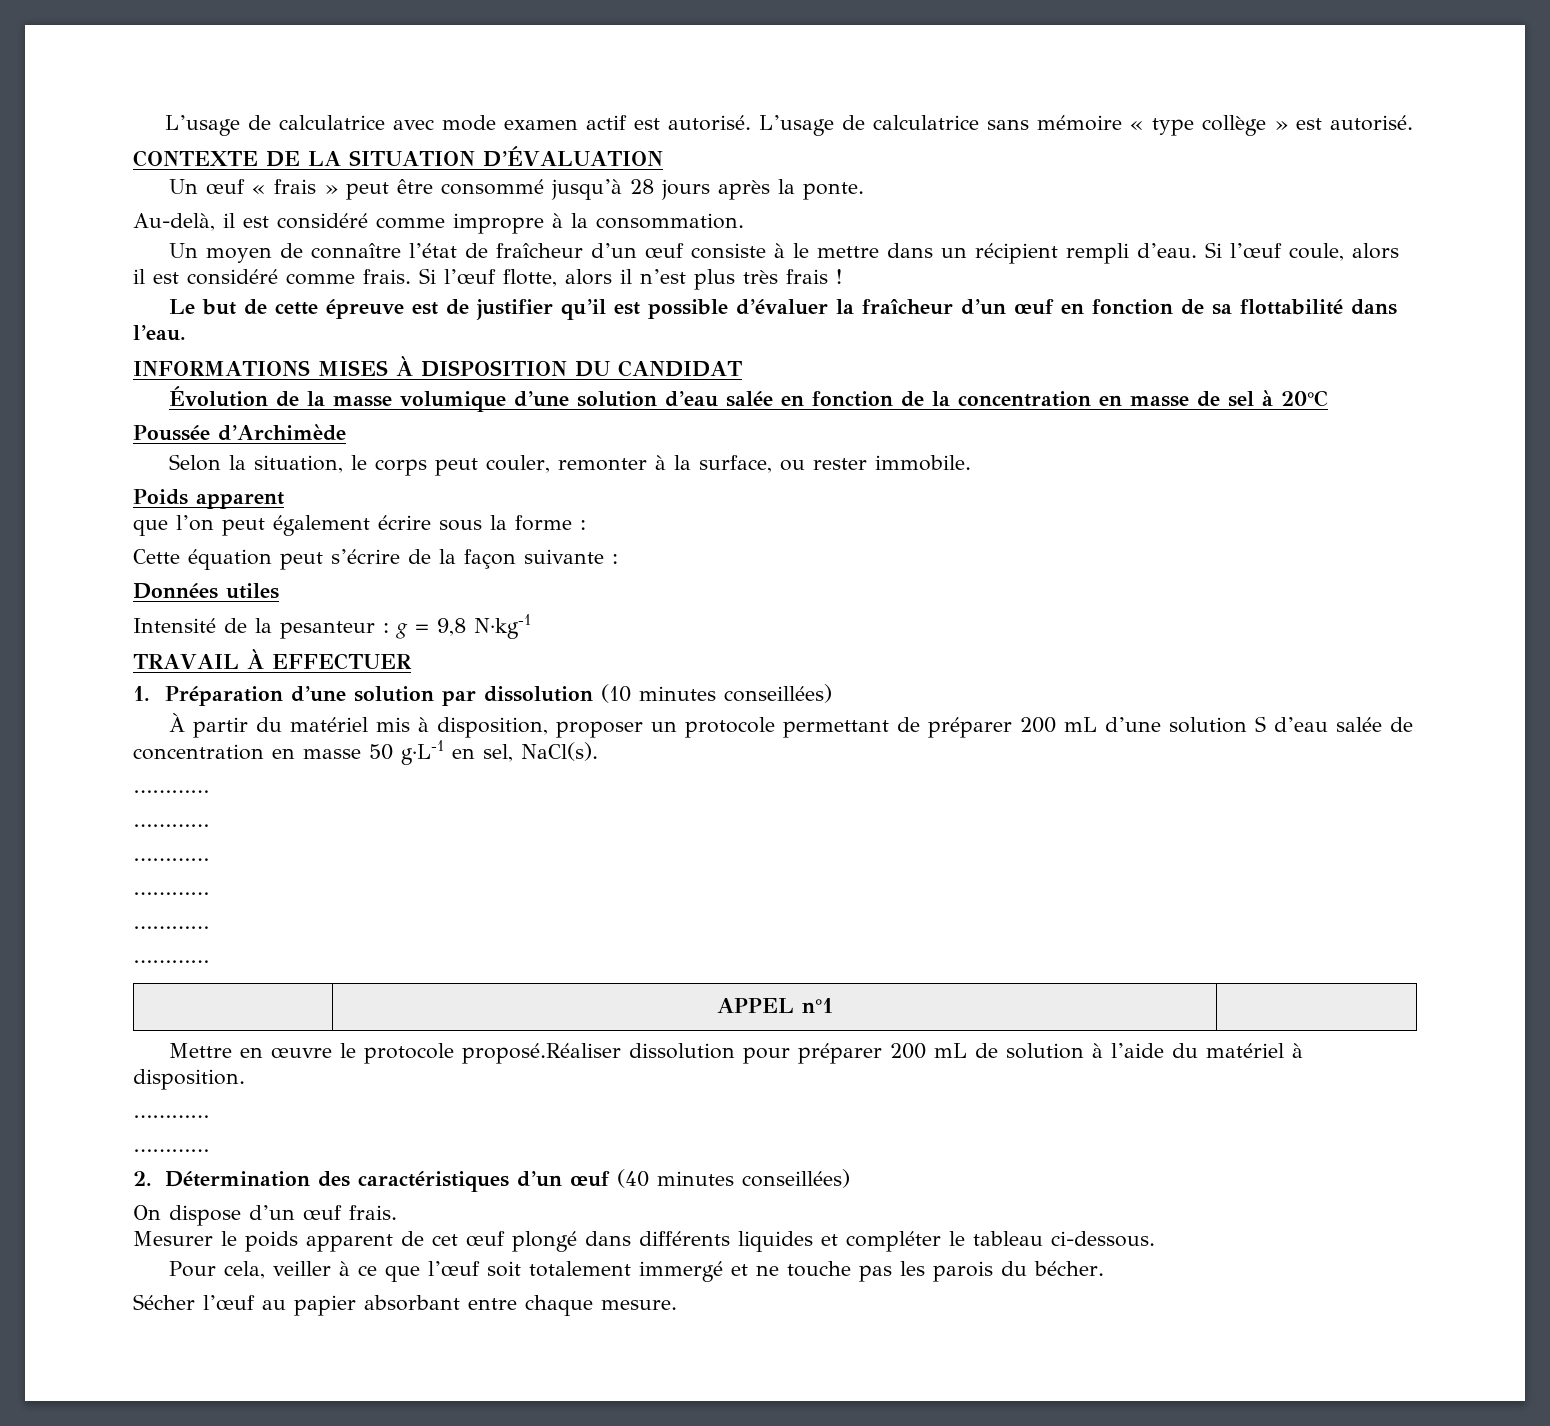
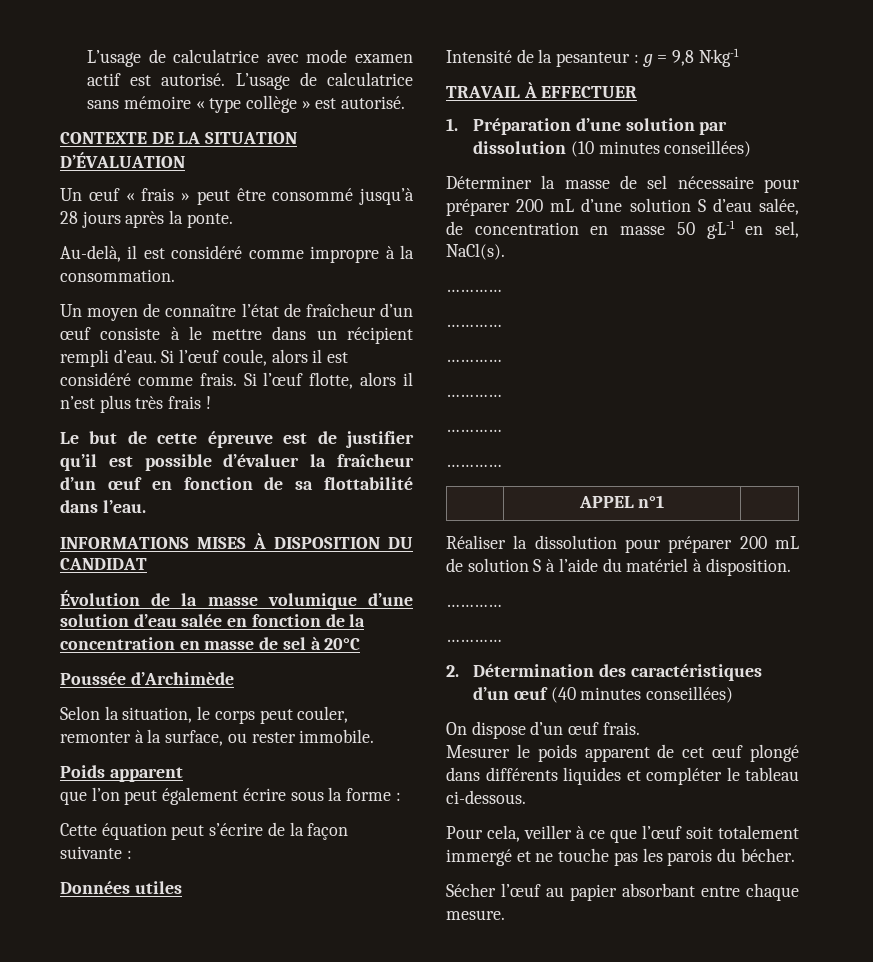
- À partir du matériel mis à disposition, proposer un protocole permettant de préparer 200 mL d’une solution S d’eau salée de concentration en masse 50 g·L-1 en sel, NaCl(s).
+ Déterminer la masse de sel nécessaire pour préparer 200 mL d’une solution S d’eau salée, de concentration en masse 50 g·L-1 en sel, NaCl(s).
- Mettre en œuvre le protocole proposé.Réaliser dissolution pour préparer 200 mL de solution à l’aide du matériel à disposition.
+ Réaliser la dissolution pour préparer 200 mL de solution S à l’aide du matériel à disposition.

